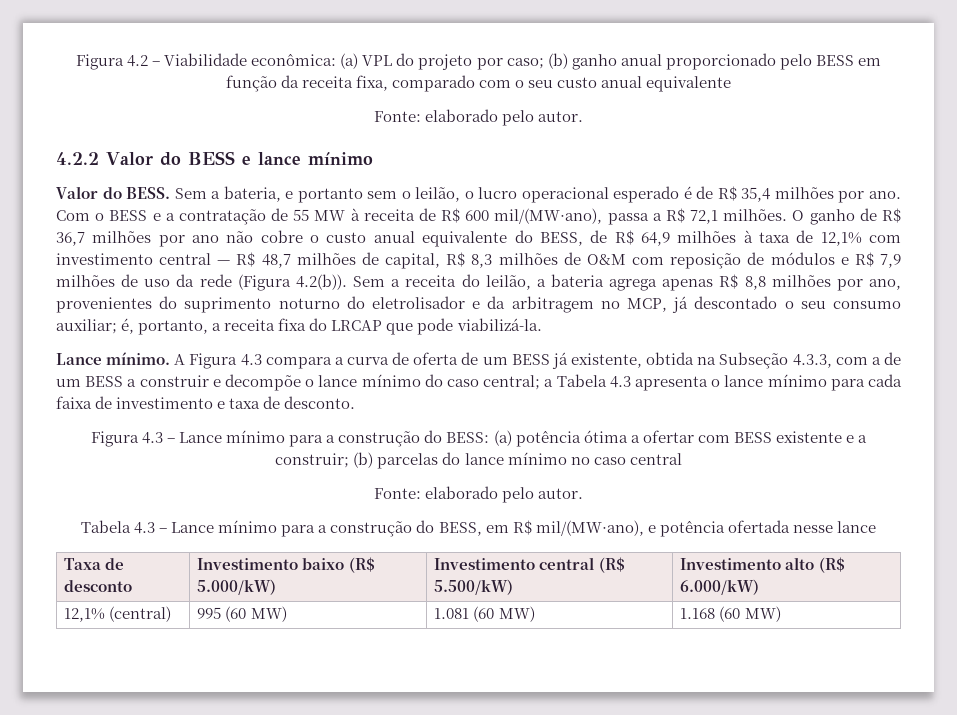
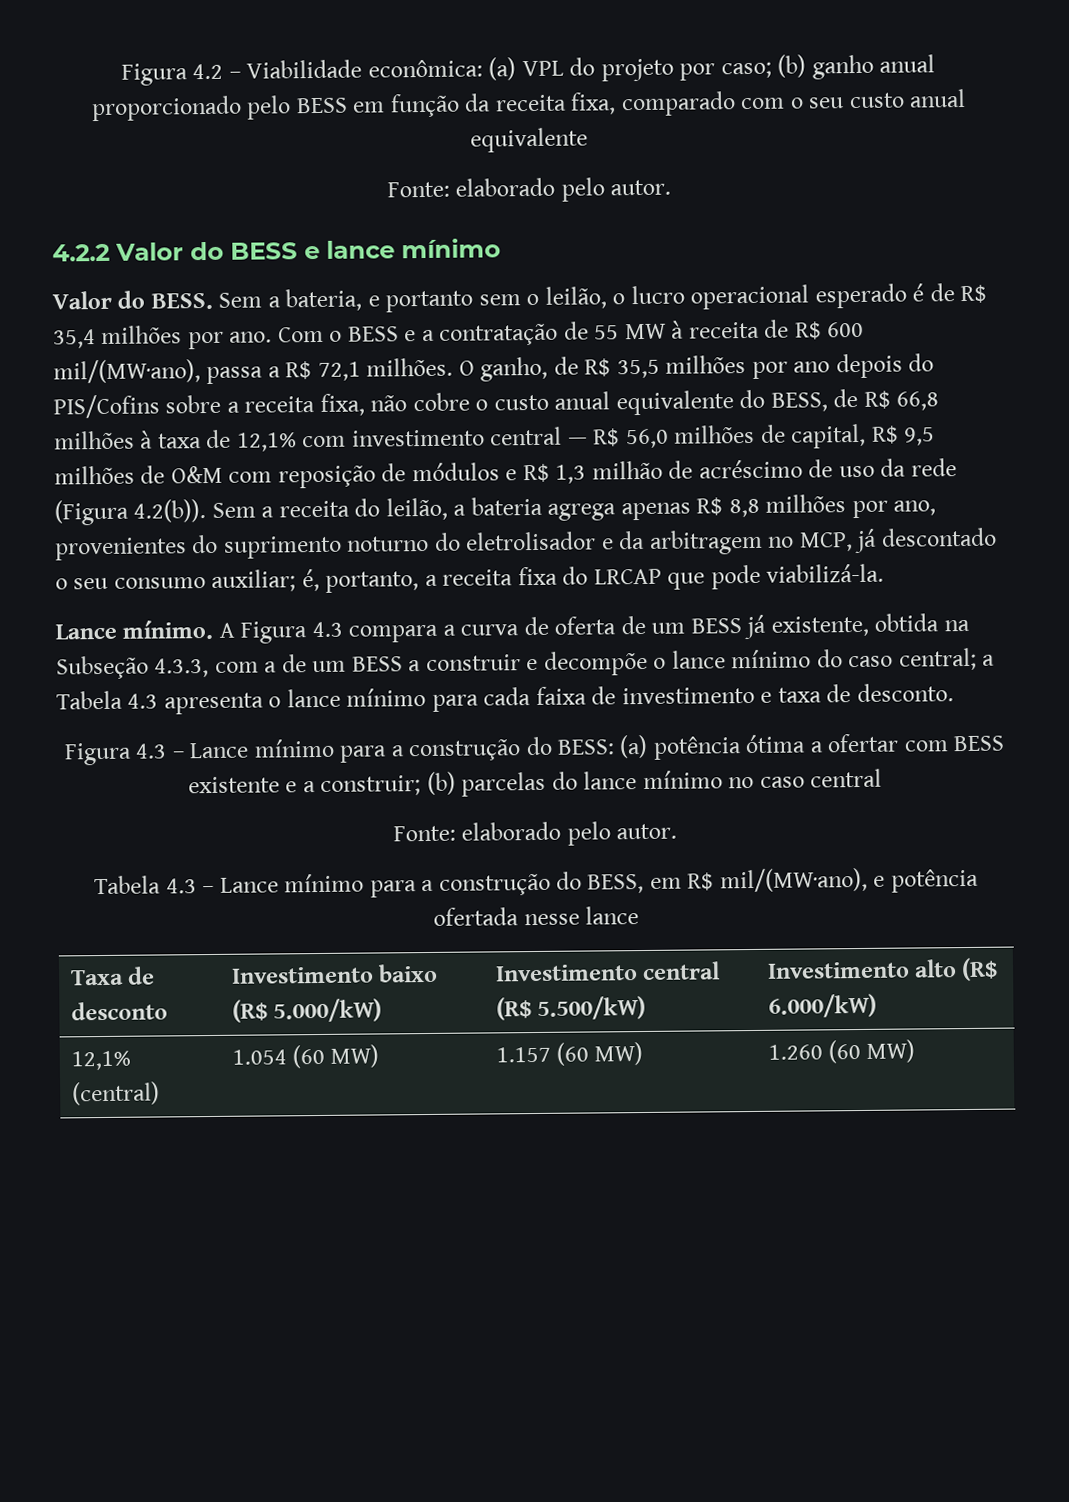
- O ganho de R$ 36,7 milhões por ano não cobre o custo anual equivalente do BESS, de R$ 64,9 milhões à taxa de 12,1% com investimento central — R$ 48,7 milhões de capital, R$ 8,3 milhões de O&M com reposição de módulos e R$ 7,9 milhões de uso da rede (Figura 4.2(b)). Sem a receita do leilão, a bateria agrega apenas R$ 8,8 milhões por ano, provenientes do suprimento noturno do eletrolisador e da arbitragem no MCP, já descontado o seu consumo auxiliar;
+ O ganho, de R$ 35,5 milhões por ano depois do PIS/Cofins sobre a receita fixa, não cobre o custo anual equivalente do BESS, de R$ 66,8 milhões à taxa de 12,1% com investimento central — R$ 56,0 milhões de capital, R$ 9,5 milhões de O&M com reposição de módulos e R$ 1,3 milhão de acréscimo de uso da rede (Figura 4.2(b)). Sem a receita do leilão, a bateria agrega apenas R$ 8,8 milhões por ano, provenientes do suprimento noturno do eletrolisador e da arbitragem no MCP, já descontado o seu consumo auxiliar;
- 12,1% (central) | 995 (60 MW) | 1.081 (60 MW) | 1.168 (60 MW)
+ 12,1% (central) | 1.054 (60 MW) | 1.157 (60 MW) | 1.260 (60 MW)

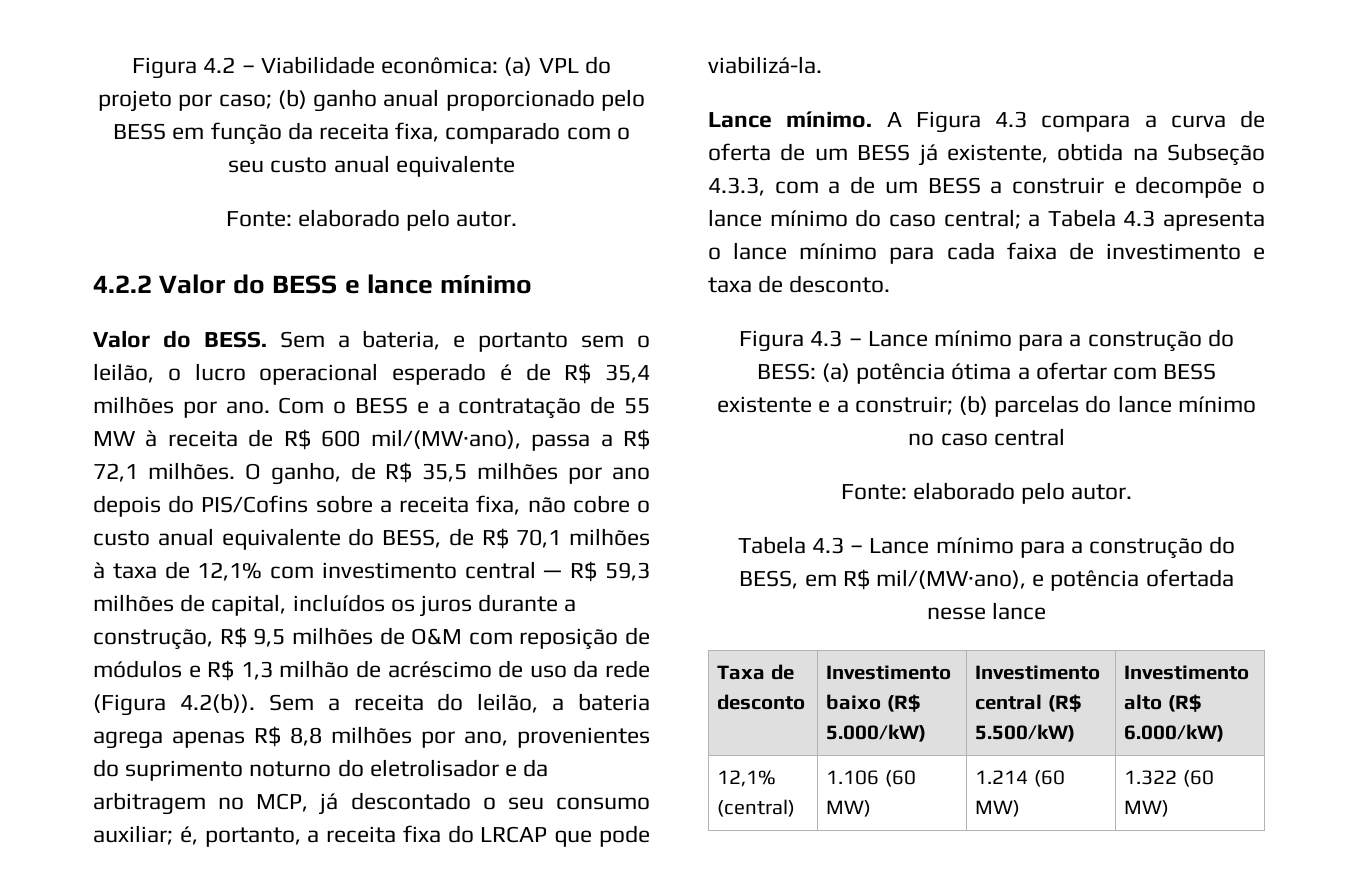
- O ganho, de R$ 35,5 milhões por ano depois do PIS/Cofins sobre a receita fixa, não cobre o custo anual equivalente do BESS, de R$ 66,8 milhões à taxa de 12,1% com investimento central — R$ 56,0 milhões de capital, R$ 9,5 milhões de O&M com reposição de módulos e R$ 1,3 milhão de acréscimo de uso da rede (Figura 4.2(b)). Sem a receita do leilão, a bateria agrega apenas R$ 8,8 milhões por ano, provenientes do suprimento noturno do eletrolisador e da arbitragem no MCP, já descontado o seu consumo auxiliar;
+ O ganho, de R$ 35,5 milhões por ano depois do PIS/Cofins sobre a receita fixa, não cobre o custo anual equivalente do BESS, de R$ 70,1 milhões à taxa de 12,1% com investimento central — R$ 59,3 milhões de capital, incluídos os juros durante a construção, R$ 9,5 milhões de O&M com reposição de módulos e R$ 1,3 milhão de acréscimo de uso da rede (Figura 4.2(b)). Sem a receita do leilão, a bateria agrega apenas R$ 8,8 milhões por ano, provenientes do suprimento noturno do eletrolisador e da arbitragem no MCP, já descontado o seu consumo auxiliar;
- 12,1% (central) | 1.054 (60 MW) | 1.157 (60 MW) | 1.260 (60 MW)
+ 12,1% (central) | 1.106 (60 MW) | 1.214 (60 MW) | 1.322 (60 MW)

